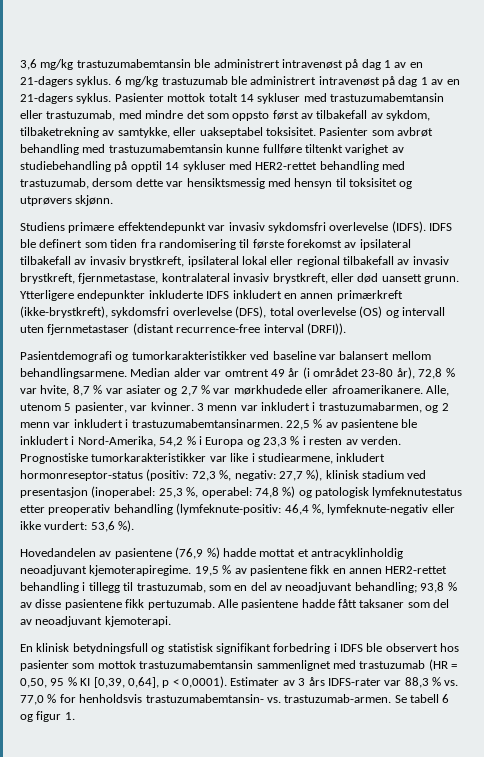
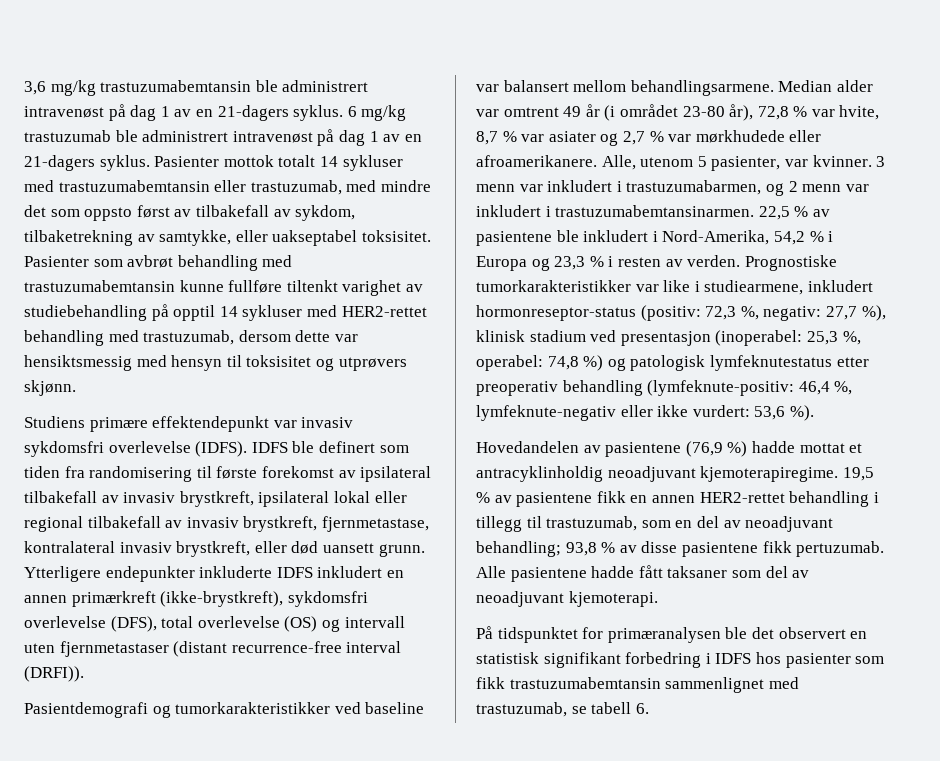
- En klinisk betydningsfull og statistisk signifikant forbedring i IDFS ble observert hos pasienter som mottok trastuzumabemtansin sammenlignet med trastuzumab (HR = 0,50, 95 % KI [0,39, 0,64], p < 0,0001). Estimater av 3 års IDFS-rater var 88,3 % vs. 77,0 % for henholdsvis trastuzumabemtansin- vs. trastuzumab-armen. Se tabell 6 og figur 1.
+ På tidspunktet for primæranalysen ble det observert en statistisk signifikant forbedring i IDFS hos pasienter som fikk trastuzumabemtansin sammenlignet med trastuzumab, se tabell 6.

